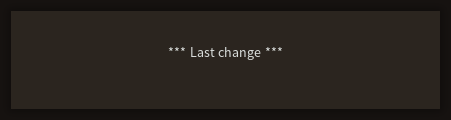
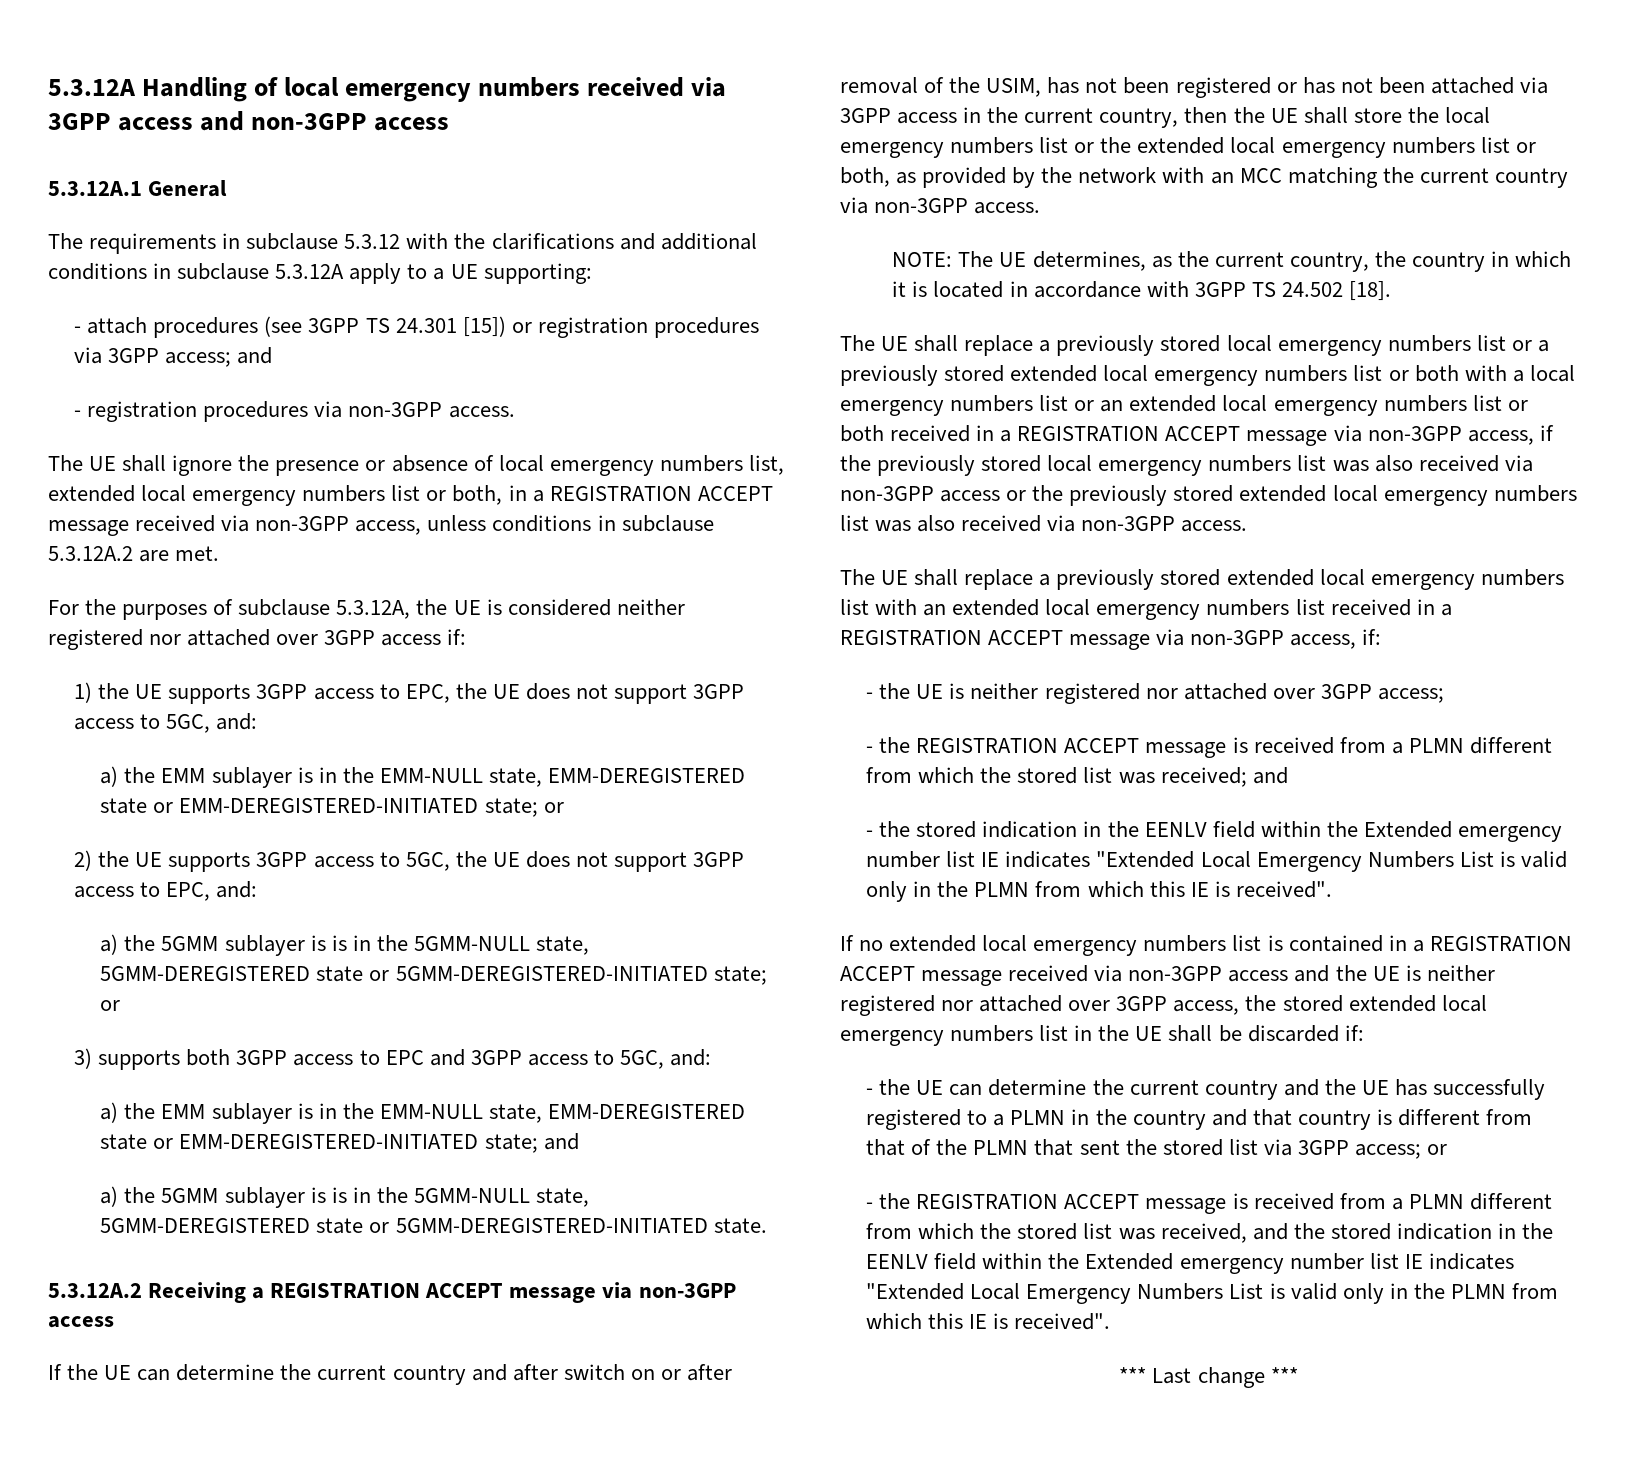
+ 5.3.12A Handling of local emergency numbers received via 3GPP access and non-3GPP access
+ 5.3.12A.1 General
+ The requirements in subclause 5.3.12 with the clarifications and additional conditions in subclause 5.3.12A apply to a UE supporting:
+ - attach procedures (see 3GPP TS 24.301 [15]) or registration procedures via 3GPP access; and
+ - registration procedures via non-3GPP access.
+ The UE shall ignore the presence or absence of local emergency numbers list, extended local emergency numbers list or both, in a REGISTRATION ACCEPT message received via non-3GPP access, unless conditions in subclause 5.3.12A.2 are met.
+ For the purposes of subclause 5.3.12A, the UE is considered neither registered nor attached over 3GPP access if:
+ 1) the UE supports 3GPP access to EPC, the UE does not support 3GPP access to 5GC, and:
+ a) the EMM sublayer is in the EMM-NULL state, EMM-DEREGISTERED state or EMM-DEREGISTERED-INITIATED state; or
+ 2) the UE supports 3GPP access to 5GC, the UE does not support 3GPP access to EPC, and:
+ a) the 5GMM sublayer is is in the 5GMM-NULL state, 5GMM-DEREGISTERED state or 5GMM-DEREGISTERED-INITIATED state; or
+ 3) supports both 3GPP access to EPC and 3GPP access to 5GC, and:
+ a) the EMM sublayer is in the EMM-NULL state, EMM-DEREGISTERED state or EMM-DEREGISTERED-INITIATED state; and
+ a) the 5GMM sublayer is is in the 5GMM-NULL state, 5GMM-DEREGISTERED state or 5GMM-DEREGISTERED-INITIATED state.
+ 5.3.12A.2 Receiving a REGISTRATION ACCEPT message via non-3GPP access
+ If the UE can determine the current country and after switch on or after removal of the USIM, has not been registered or has not been attached via 3GPP access in the current country, then the UE shall store the local emergency numbers list or the extended local emergency numbers list or both, as provided by the network with an MCC matching the current country via non-3GPP access.
+ NOTE: The UE determines, as the current country, the country in which it is located in accordance with 3GPP TS 24.502 [18].
+ The UE shall replace a previously stored local emergency numbers list or a previously stored extended local emergency numbers list or both with a local emergency numbers list or an extended local emergency numbers list or both received in a REGISTRATION ACCEPT message via non-3GPP access, if the previously stored local emergency numbers list was also received via non-3GPP access or the previously stored extended local emergency numbers list was also received via non-3GPP access.
+ The UE shall replace a previously stored extended local emergency numbers list with an extended local emergency numbers list received in a REGISTRATION ACCEPT message via non-3GPP access, if:
+ - the UE is neither registered nor attached over 3GPP access;
+ - the REGISTRATION ACCEPT message is received from a PLMN different from which the stored list was received; and
+ - the stored indication in the EENLV field within the Extended emergency number list IE indicates "Extended Local Emergency Numbers List is valid only in the PLMN from which this IE is received".
+ If no extended local emergency numbers list is contained in a REGISTRATION ACCEPT message received via non-3GPP access and the UE is neither registered nor attached over 3GPP access, the stored extended local emergency numbers list in the UE shall be discarded if:
+ - the UE can determine the current country and the UE has successfully registered to a PLMN in the country and that country is different from that of the PLMN that sent the stored list via 3GPP access; or
+ - the REGISTRATION ACCEPT message is received from a PLMN different from which the stored list was received, and the stored indication in the EENLV field within the Extended emergency number list IE indicates "Extended Local Emergency Numbers List is valid only in the PLMN from which this IE is received".

